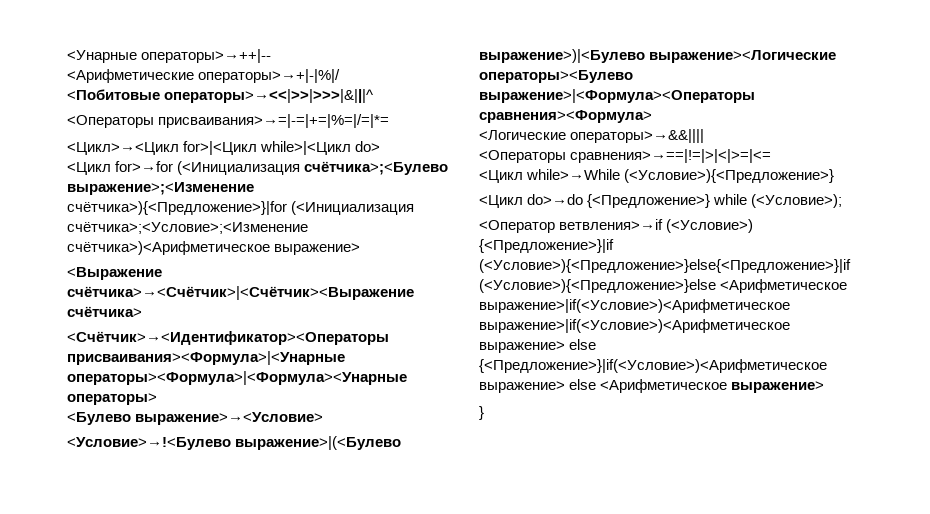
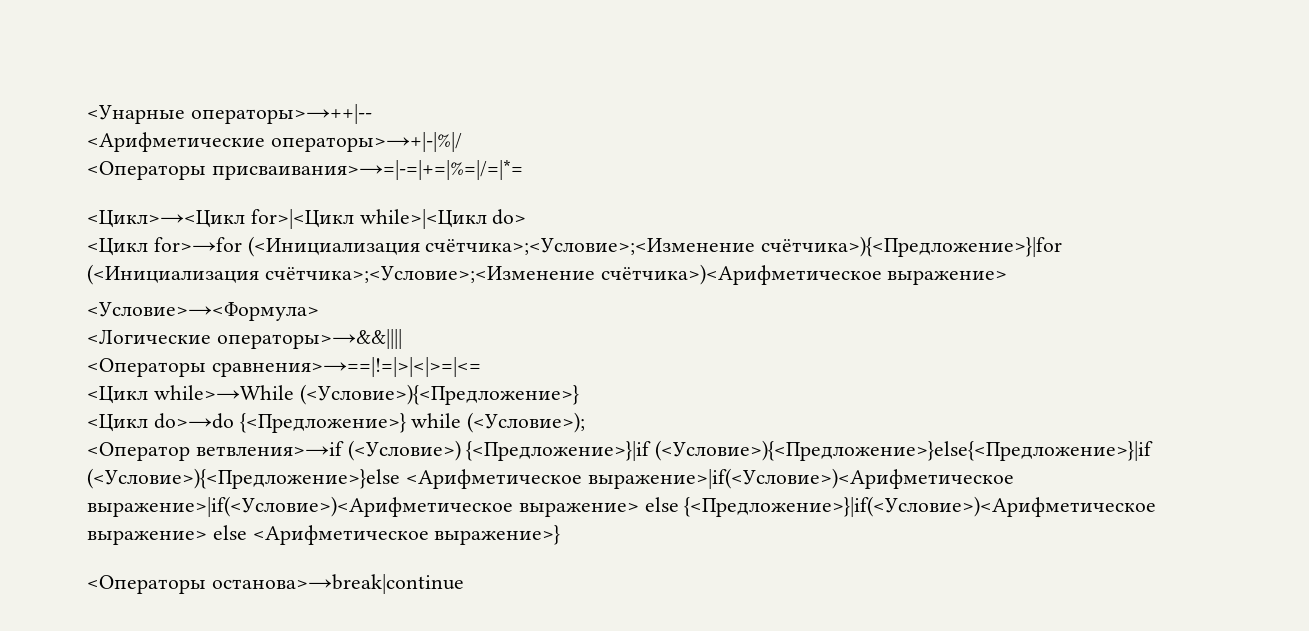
- <Побитовые операторы>→<<|>>|>>>|&|||^
- <Цикл for>→for (<Инициализация счётчика>;<Булево выражение>;<Изменение счётчика>){<Предложение>}|for (<Инициализация счётчика>;<Условие>;<Изменение счётчика>)<Арифметическое выражение>
+ <Цикл for>→for (<Инициализация счётчика>;<Условие>;<Изменение счётчика>){<Предложение>}|for (<Инициализация счётчика>;<Условие>;<Изменение счётчика>)<Арифметическое выражение>
- <Выражение счётчика>→<Счётчик>|<Счётчик><Выражение счётчика>
- <Счётчик>→<Идентификатор><Операторы присваивания><Формула>|<Унарные операторы><Формула>|<Формула><Унарные операторы>
- <Булево выражение>→<Условие>
- <Условие>→!<Булево выражение>|(<Булево выражение>)|<Булево выражение><Логические операторы><Булево выражение>|<Формула><Операторы сравнения><Формула>
+ <Условие>→<Формула>
- <Оператор ветвления>→if (<Условие>) {<Предложение>}|if (<Условие>){<Предложение>}else{<Предложение>}|if (<Условие>){<Предложение>}else <Арифметическое выражение>|if(<Условие>)<Арифметическое выражение>|if(<Условие>)<Арифметическое выражение> else {<Предложение>}|if(<Условие>)<Арифметическое выражение> else <Арифметическое выражение>
- }
+ <Оператор ветвления>→if (<Условие>) {<Предложение>}|if (<Условие>){<Предложение>}else{<Предложение>}|if (<Условие>){<Предложение>}else <Арифметическое выражение>|if(<Условие>)<Арифметическое выражение>|if(<Условие>)<Арифметическое выражение> else {<Предложение>}|if(<Условие>)<Арифметическое выражение> else <Арифметическое выражение>}
+ <Операторы останова>→break|continue

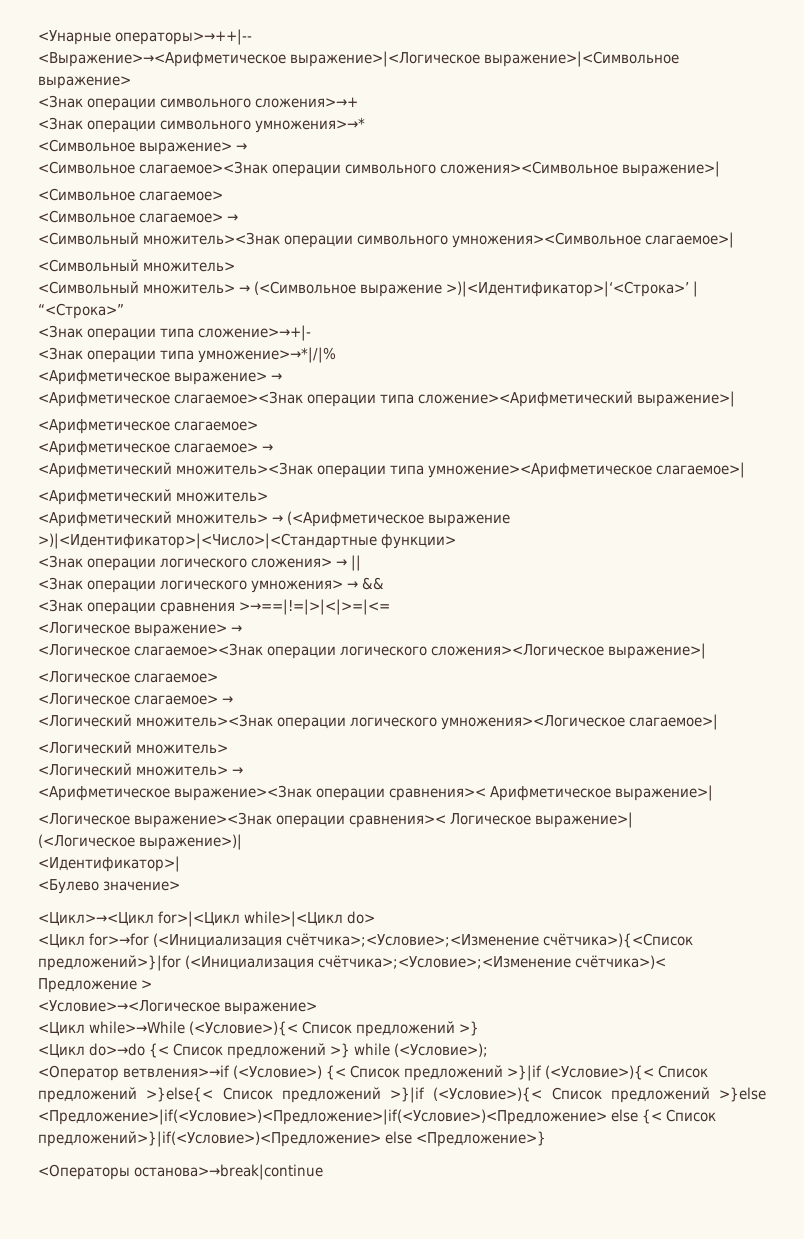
- <Арифметические операторы>→+|-|%|/
- <Операторы присваивания>→=|-=|+=|%=|/=|*=
+ <Выражение>→<Арифметическое выражение>|<Логическое выражение>|<Символьное выражение>
+ <Знак операции символьного сложения>→+
+ <Знак операции символьного умножения>→*
+ <Символьное выражение> →
+ <Символьное слагаемое><Знак операции символьного сложения><Символьное выражение>|
+ <Символьное слагаемое>
+ <Символьное слагаемое> →
+ <Символьный множитель><Знак операции символьного умножения><Символьное слагаемое>|
+ <Символьный множитель>
+ <Символьный множитель> → (<Символьное выражение >)|<Идентификатор>|‘<Строка>’ | “<Строка>”
+ <Знак операции типа сложение>→+|-
+ <Знак операции типа умножение>→*|/|%
+ <Арифметическое выражение> →
+ <Арифметическое слагаемое><Знак операции типа сложение><Арифметический выражение>|
+ <Арифметическое слагаемое>
+ <Арифметическое слагаемое> →
+ <Арифметический множитель><Знак операции типа умножение><Арифметическое слагаемое>|
+ <Арифметический множитель>
+ <Арифметический множитель> → (<Арифметическое выражение >)|<Идентификатор>|<Число>|<Стандартные функции>
+ <Знак операции логического сложения> → ||
+ <Знак операции логического умножения> → &&
+ <Знак операции сравнения >→==|!=|>|<|>=|<=
+ <Логическое выражение> →
+ <Логическое слагаемое><Знак операции логического сложения><Логическое выражение>|
+ <Логическое слагаемое>
+ <Логическое слагаемое> →
+ <Логический множитель><Знак операции логического умножения><Логическое слагаемое>|
+ <Логический множитель>
+ <Логический множитель> →
+ <Арифметическое выражение><Знак операции сравнения>< Арифметическое выражение>|
+ <Логическое выражение><Знак операции сравнения>< Логическое выражение>|
+ (<Логическое выражение>)|
+ <Идентификатор>|
+ <Булево значение>
- <Цикл for>→for (<Инициализация счётчика>;<Условие>;<Изменение счётчика>){<Предложение>}|for (<Инициализация счётчика>;<Условие>;<Изменение счётчика>)<Арифметическое выражение>
- <Условие>→<Формула>
- <Логические операторы>→&&||||
- <Операторы сравнения>→==|!=|>|<|>=|<=
- <Цикл while>→While (<Условие>){<Предложение>}
- <Цикл do>→do {<Предложение>} while (<Условие>);
+ <Цикл for>→for (<Инициализация счётчика>;<Условие>;<Изменение счётчика>){<Список предложений>}|for (<Инициализация счётчика>;<Условие>;<Изменение счётчика>)< Предложение >
+ <Условие>→<Логическое выражение>
+ <Цикл while>→While (<Условие>){< Список предложений >}
+ <Цикл do>→do {< Список предложений >} while (<Условие>);
- <Оператор ветвления>→if (<Условие>) {<Предложение>}|if (<Условие>){<Предложение>}else{<Предложение>}|if (<Условие>){<Предложение>}else <Арифметическое выражение>|if(<Условие>)<Арифметическое выражение>|if(<Условие>)<Арифметическое выражение> else {<Предложение>}|if(<Условие>)<Арифметическое выражение> else <Арифметическое выражение>}
+ <Оператор ветвления>→if (<Условие>) {< Список предложений >}|if (<Условие>){< Список предложений >}else{< Список предложений >}|if (<Условие>){< Список предложений >}else <Предложение>|if(<Условие>)<Предложение>|if(<Условие>)<Предложение> else {< Список предложений>}|if(<Условие>)<Предложение> else <Предложение>}

